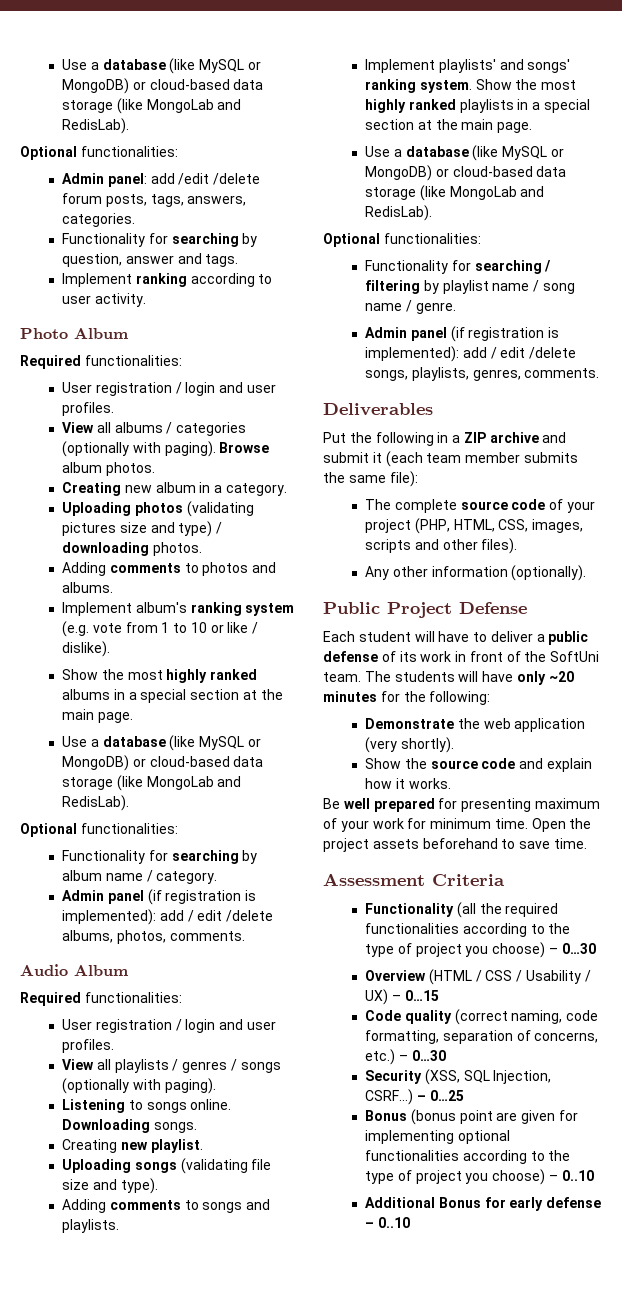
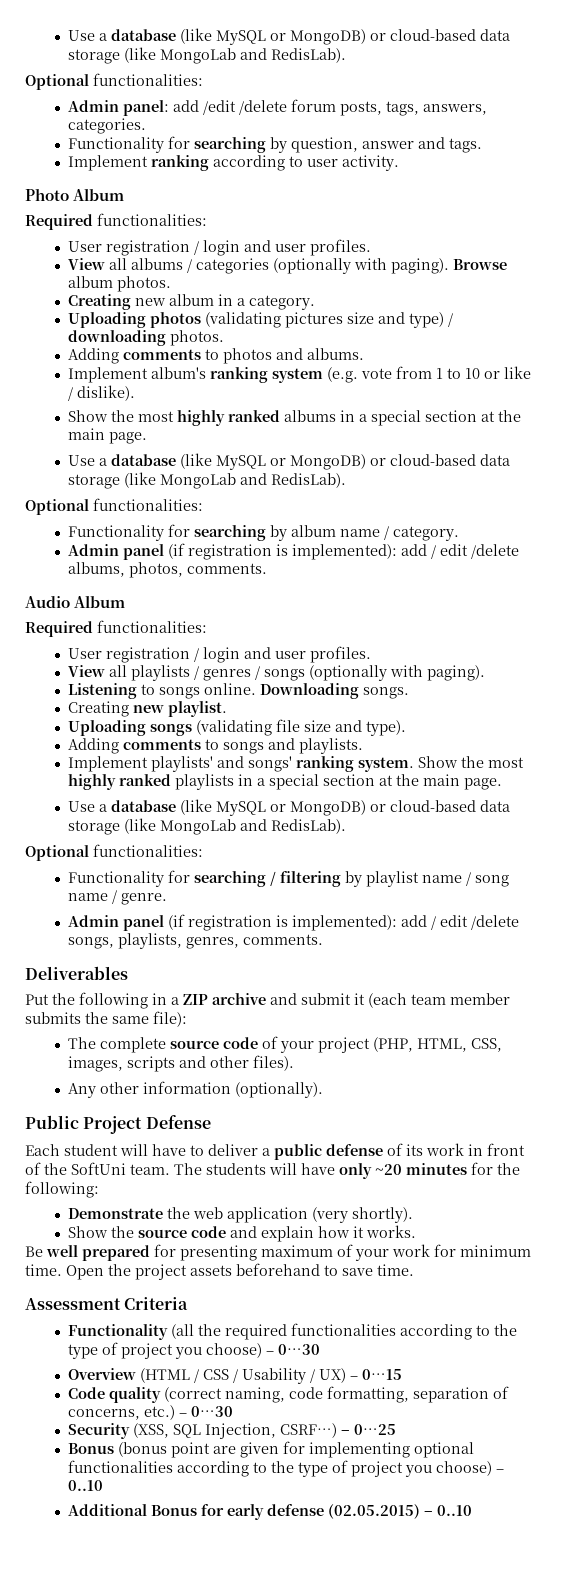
- Additional Bonus for early defense – 0..10
+ Additional Bonus for early defense (02.05.2015) – 0..10

